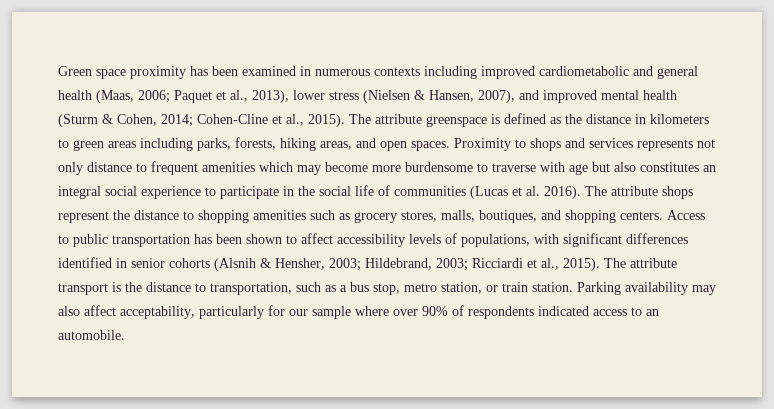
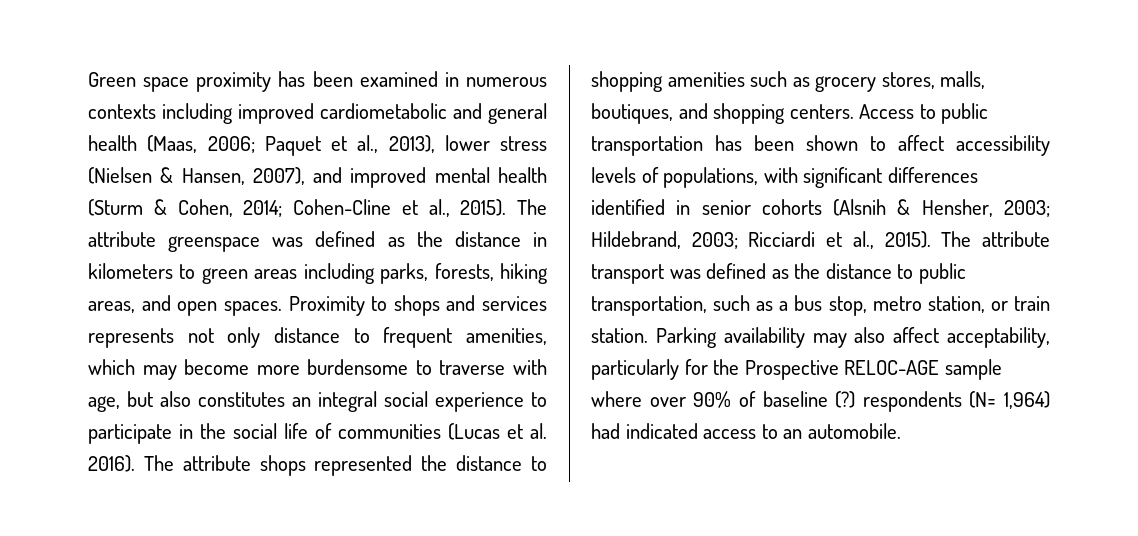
- The attribute greenspace is defined as the distance in kilometers to green areas including parks, forests, hiking areas, and open spaces.
+ The attribute greenspace was defined as the distance in kilometers to green areas including parks, forests, hiking areas, and open spaces.
- Proximity to shops and services represents not only distance to frequent amenities which may become more burdensome to traverse with age but also constitutes an integral social experience to participate in the social life of communities (Lucas et al. 2016).
+ Proximity to shops and services represents not only distance to frequent amenities, which may become more burdensome to traverse with age, but also constitutes an integral social experience to participate in the social life of communities (Lucas et al. 2016).
- The attribute shops represent the distance to shopping amenities such as grocery stores, malls, boutiques, and shopping centers.
+ The attribute shops represented the distance to shopping amenities such as grocery stores, malls, boutiques, and shopping centers.
- The attribute transport is the distance to transportation, such as a bus stop, metro station, or train station.
+ The attribute transport was defined as the distance to public transportation, such as a bus stop, metro station, or train station.
- Parking availability may also affect acceptability, particularly for our sample where over 90% of respondents indicated access to an automobile.
+ Parking availability may also affect acceptability, particularly for the Prospective RELOC-AGE sample where over 90% of baseline (?) respondents (N= 1,964) had indicated access to an automobile.

